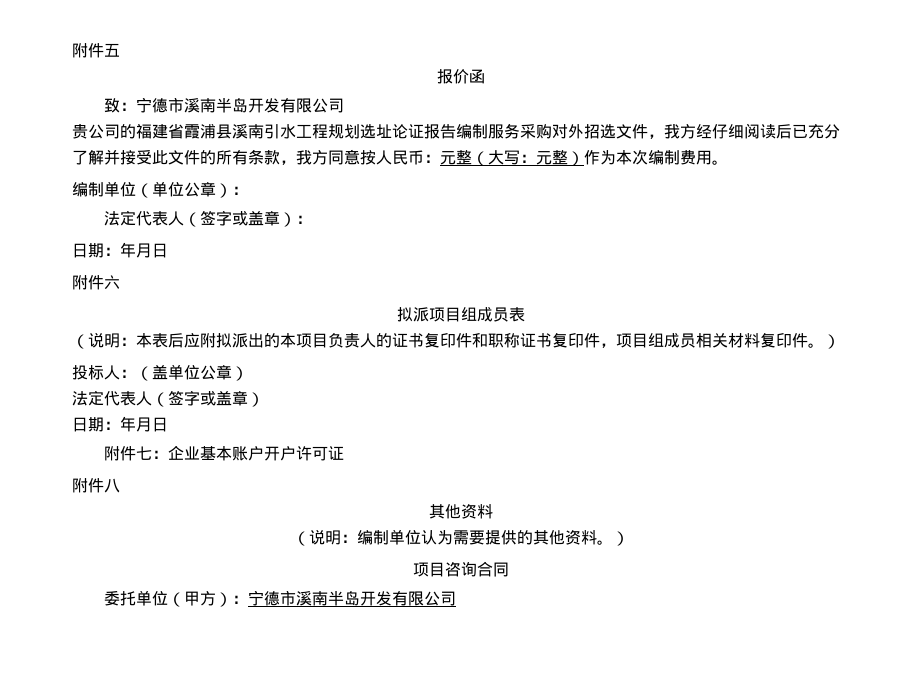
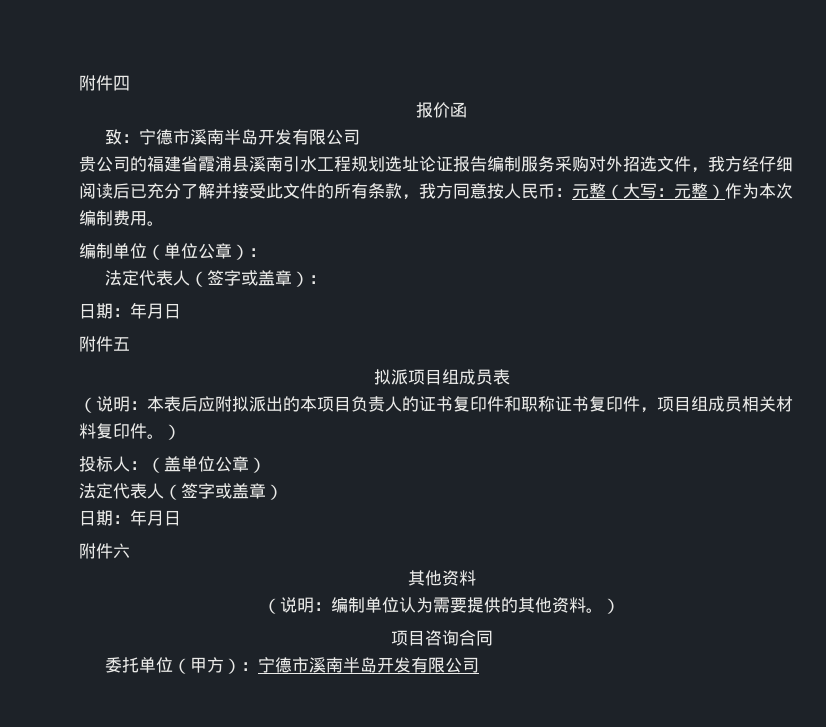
- 附件五
+ 附件四
- 附件六
+ 附件五
- 附件七：企业基本账户开户许可证
- 附件八
+ 附件六

